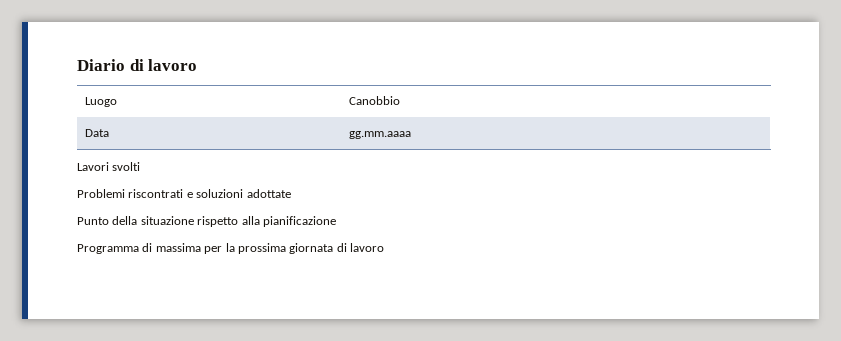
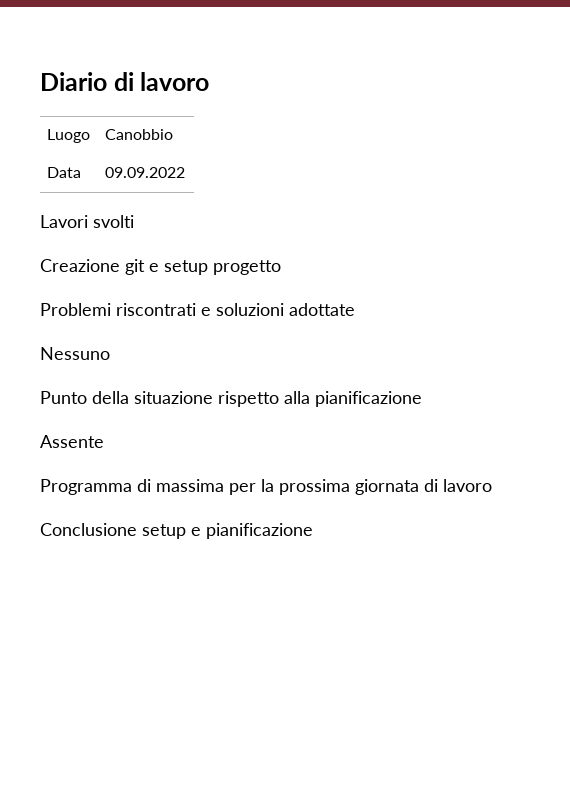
- Data | gg.mm.aaaa
+ Data | 09.09.2022
+ Creazione git e setup progetto
+ Nessuno
+ Assente
+ Conclusione setup e pianificazione

